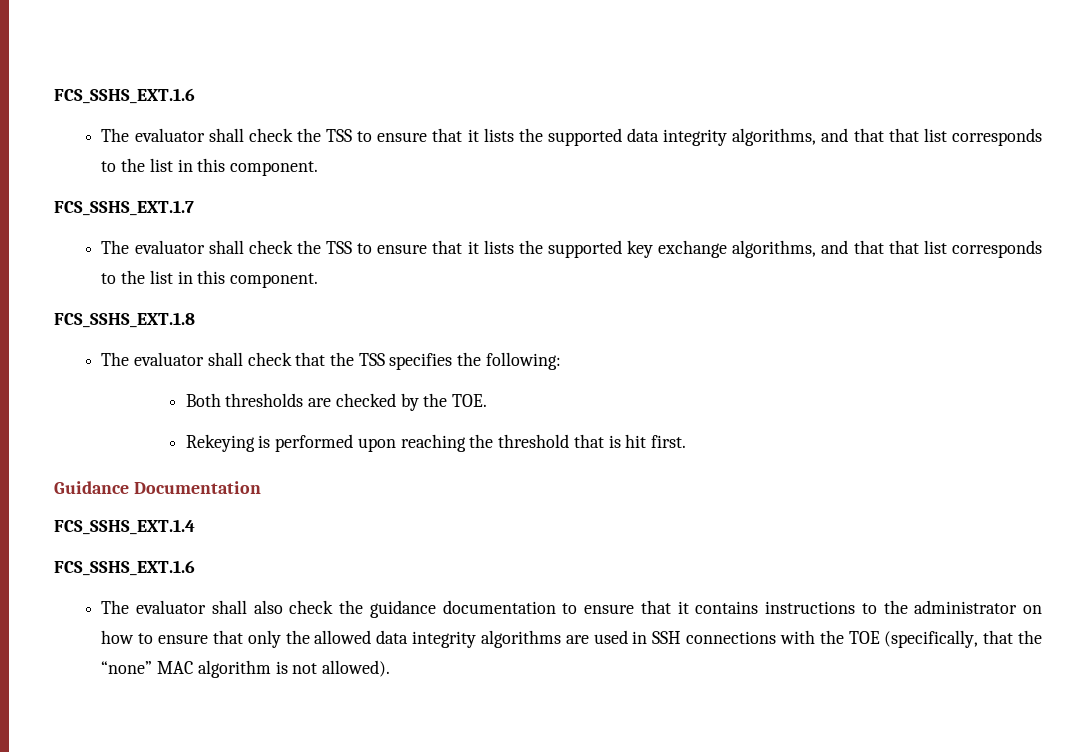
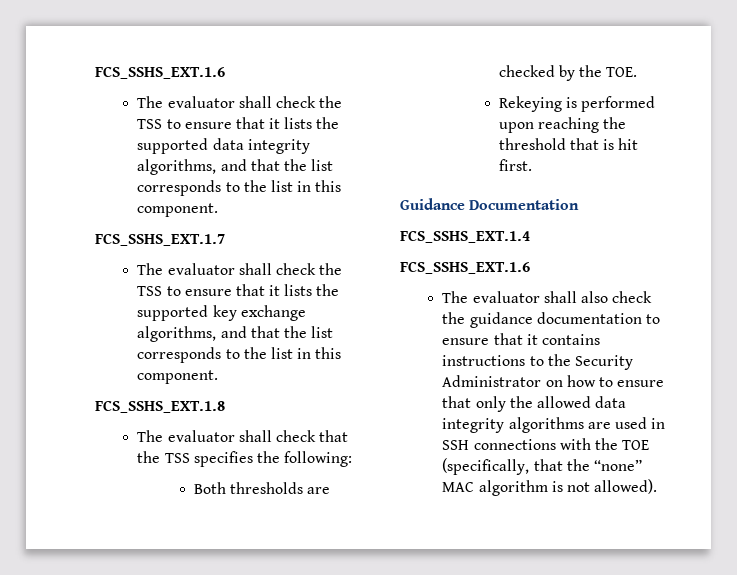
- The evaluator shall check the TSS to ensure that it lists the supported data integrity algorithms, and that that list corresponds to the list in this component.
+ The evaluator shall check the TSS to ensure that it lists the supported data integrity algorithms, and that the list corresponds to the list in this component.
- The evaluator shall check the TSS to ensure that it lists the supported key exchange algorithms, and that that list corresponds to the list in this component.
+ The evaluator shall check the TSS to ensure that it lists the supported key exchange algorithms, and that the list corresponds to the list in this component.
- The evaluator shall also check the guidance documentation to ensure that it contains instructions to the administrator on how to ensure that only the allowed data integrity algorithms are used in SSH connections with the TOE (specifically, that the “none” MAC algorithm is not allowed).
+ The evaluator shall also check the guidance documentation to ensure that it contains instructions to the Security Administrator on how to ensure that only the allowed data integrity algorithms are used in SSH connections with the TOE (specifically, that the “none” MAC algorithm is not allowed).

